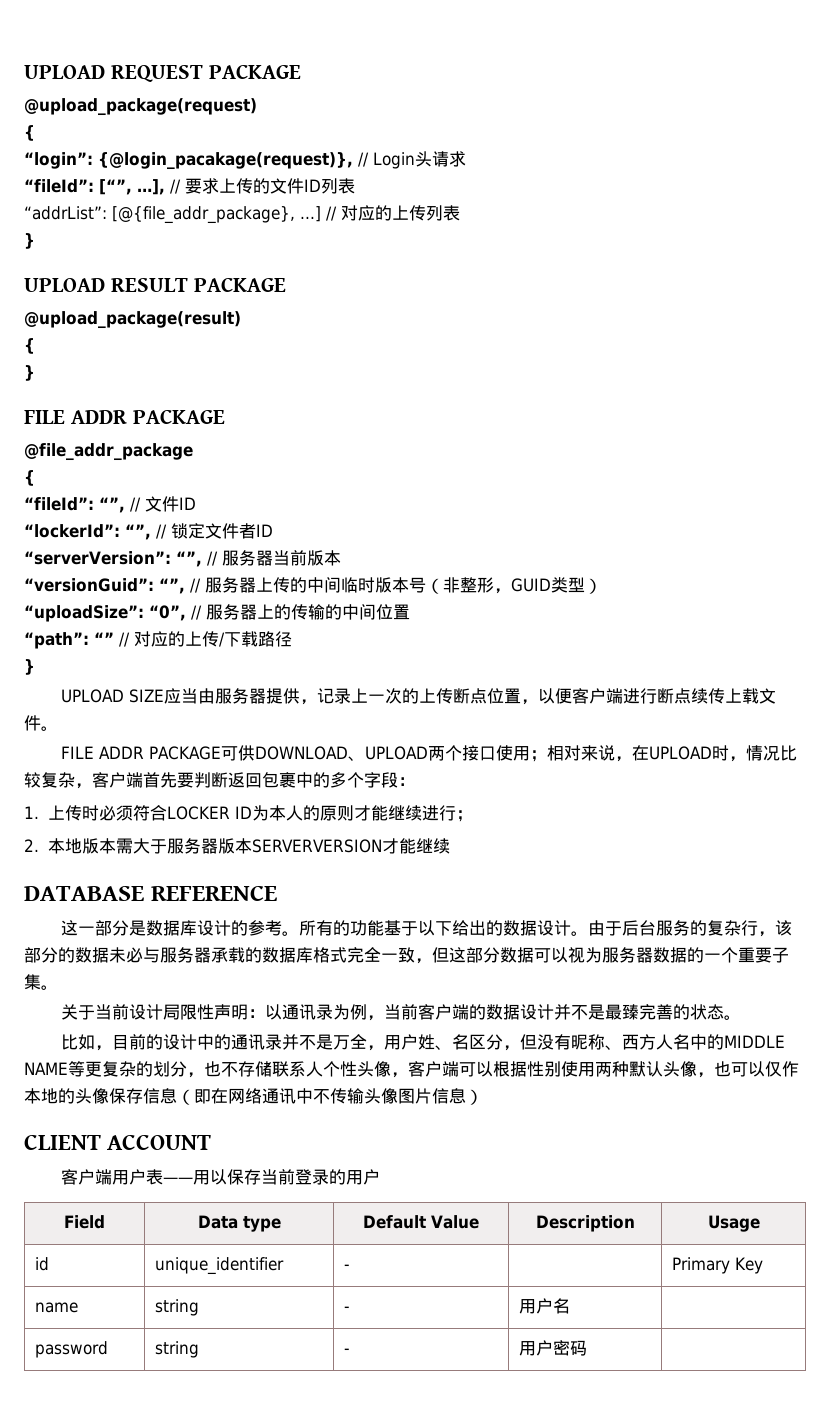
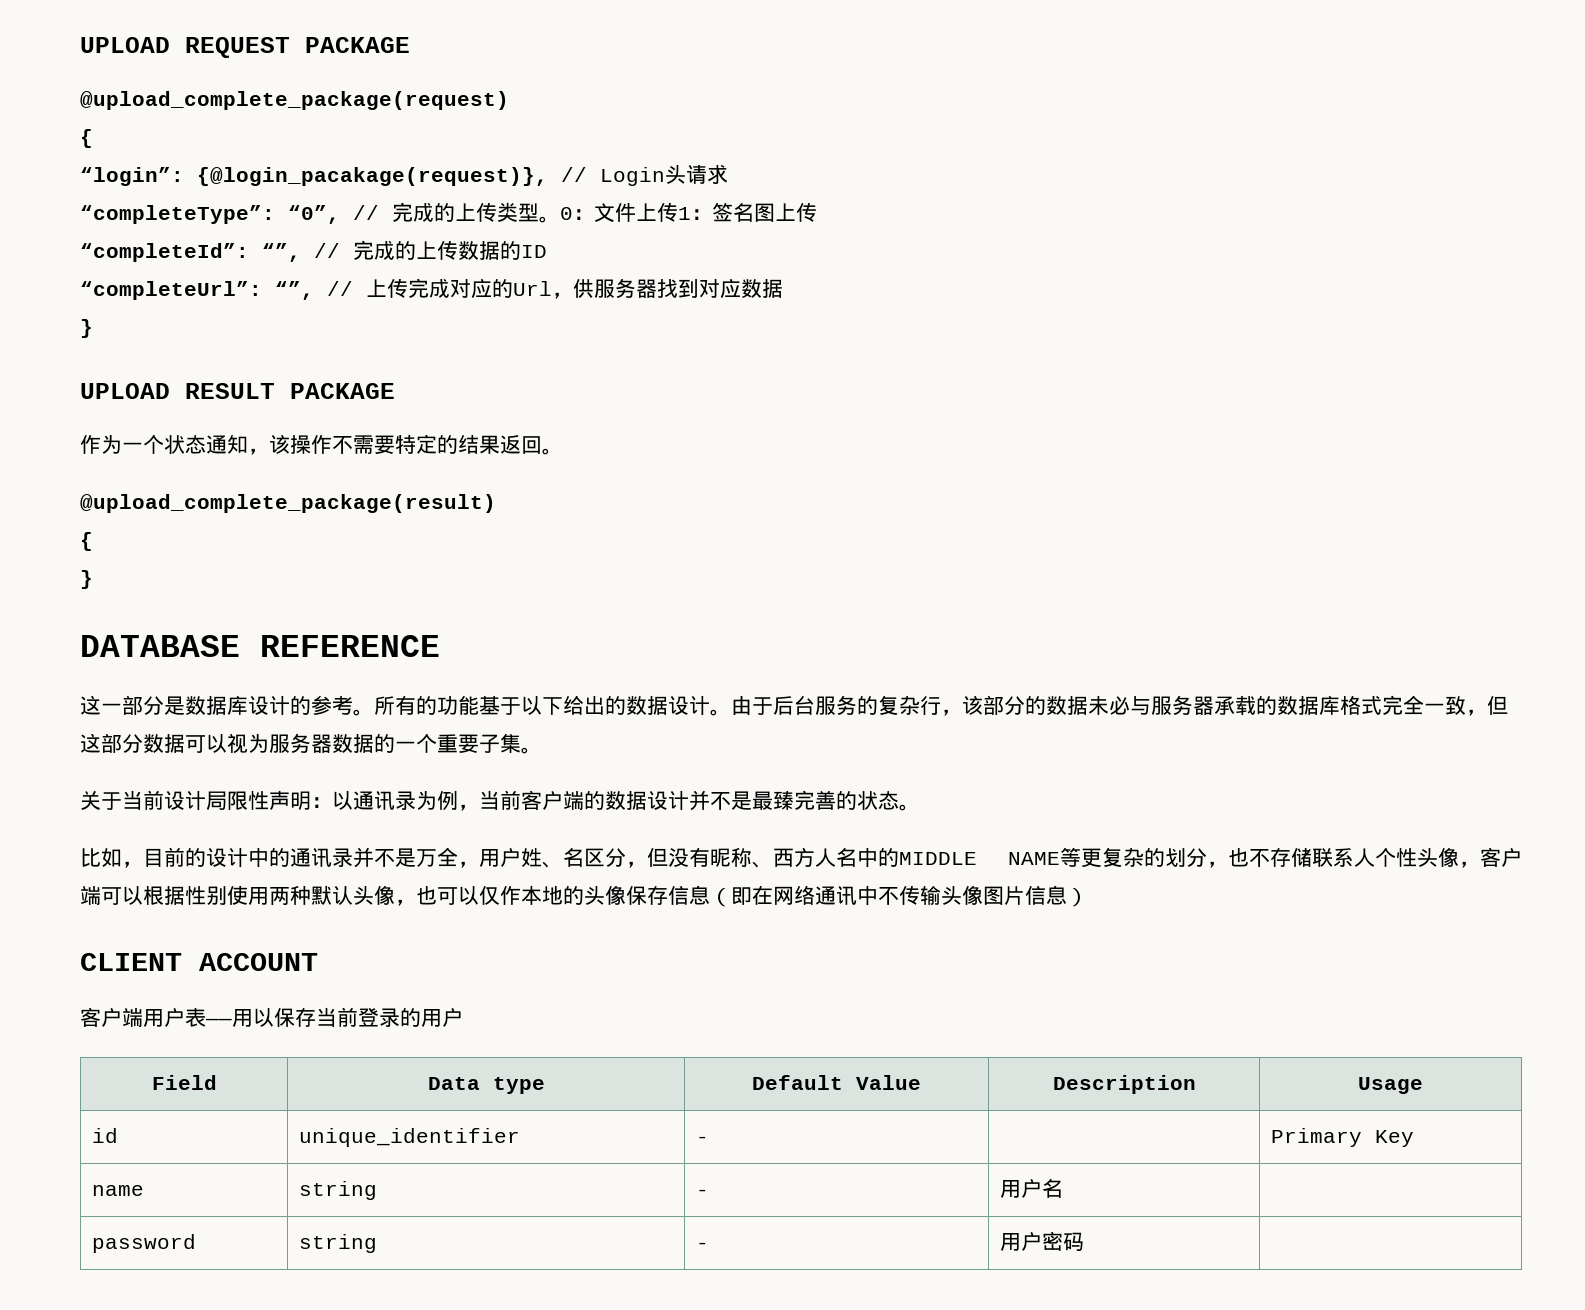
- @upload_package(request)
+ @upload_complete_package(request)
- “fileId”: [“”, …], // 要求上传的文件ID列表
- “addrList”: [@{file_addr_package}, ...] // 对应的上传列表
+ “completeType”: “0”, // 完成的上传类型。0：文件上传1：签名图上传
+ “completeId”: “”, // 完成的上传数据的ID
+ “completeUrl”: “”, // 上传完成对应的Url，供服务器找到对应数据
  }
  UPLOAD RESULT PACKAGE
- @upload_package(result)
+ 作为一个状态通知，该操作不需要特定的结果返回。
+ @upload_complete_package(result)
  {
  }
- FILE ADDR PACKAGE
- @file_addr_package
- {
- “fileId”: “”, // 文件ID
- “lockerId”: “”, // 锁定文件者ID
- “serverVersion”: “”, // 服务器当前版本
- “versionGuid”: “”, // 服务器上传的中间临时版本号（非整形，GUID类型）
- “uploadSize”: “0”, // 服务器上的传输的中间位置
- “path”: “” // 对应的上传/下载路径
- }
- UPLOAD SIZE应当由服务器提供，记录上一次的上传断点位置，以便客户端进行断点续传上载文件。
- FILE ADDR PACKAGE可供DOWNLOAD、UPLOAD两个接口使用；相对来说，在UPLOAD时，情况比较复杂，客户端首先要判断返回包裹中的多个字段：
- 1.上传时必须符合LOCKER ID为本人的原则才能继续进行；
- 2.本地版本需大于服务器版本SERVERVERSION才能继续

